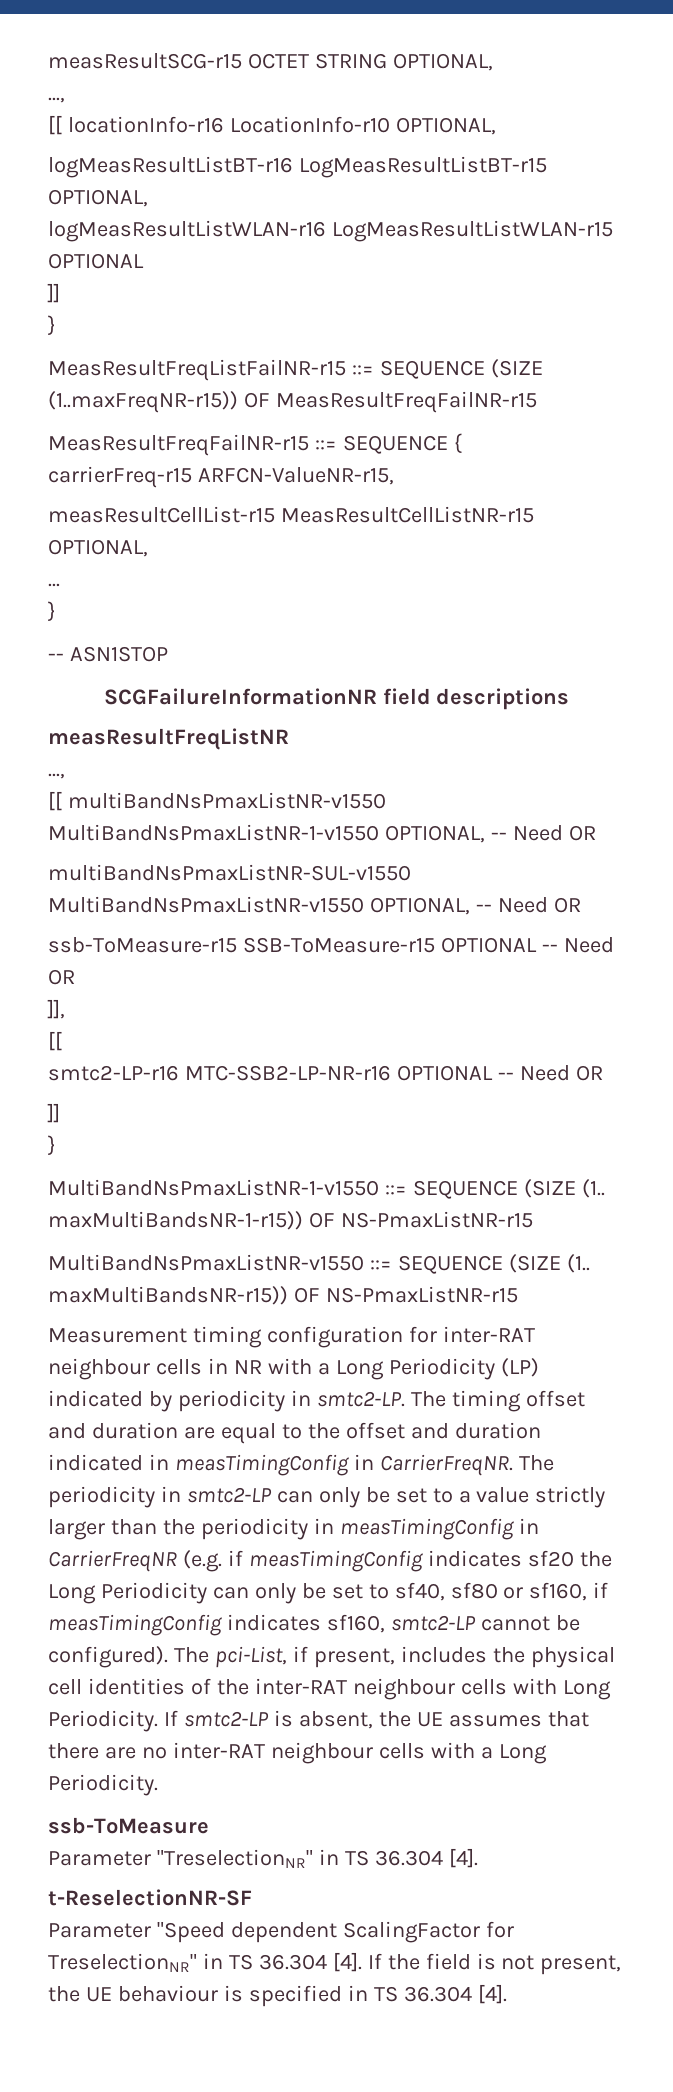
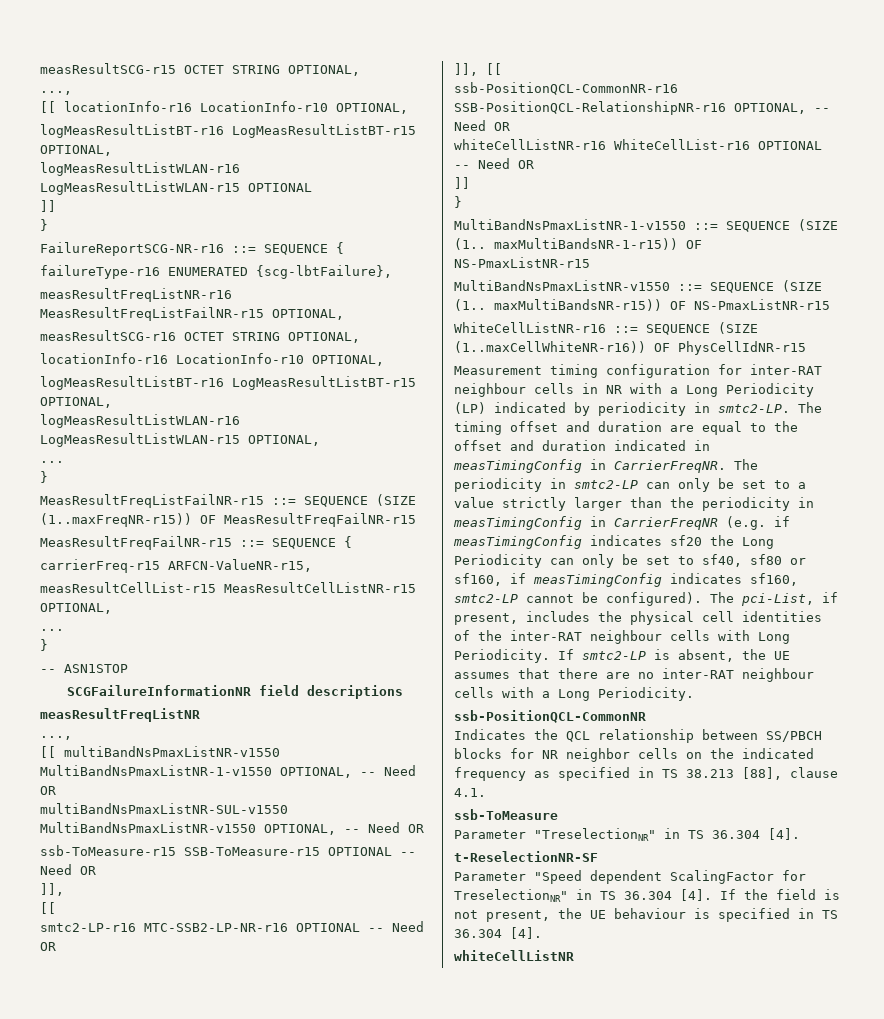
+ FailureReportSCG-NR-r16 ::= SEQUENCE {
+ failureType-r16 ENUMERATED {scg-lbtFailure},
+ measResultFreqListNR-r16 MeasResultFreqListFailNR-r15 OPTIONAL,
+ measResultSCG-r16 OCTET STRING OPTIONAL,
+ locationInfo-r16 LocationInfo-r10 OPTIONAL,
+ logMeasResultListBT-r16 LogMeasResultListBT-r15 OPTIONAL,
+ logMeasResultListWLAN-r16 LogMeasResultListWLAN-r15 OPTIONAL,
+ ...
+ }
+ ]], [[
+ ssb-PositionQCL-CommonNR-r16 SSB-PositionQCL-RelationshipNR-r16 OPTIONAL, -- Need OR
+ whiteCellListNR-r16 WhiteCellList-r16 OPTIONAL -- Need OR
+ WhiteCellListNR-r16 ::= SEQUENCE (SIZE (1..maxCellWhiteNR-r16)) OF PhysCellIdNR-r15
+ ssb-PositionQCL-CommonNR
+ Indicates the QCL relationship between SS/PBCH blocks for NR neighbor cells on the indicated frequency as specified in TS 38.213 [88], clause 4.1.
+ whiteCellListNR

